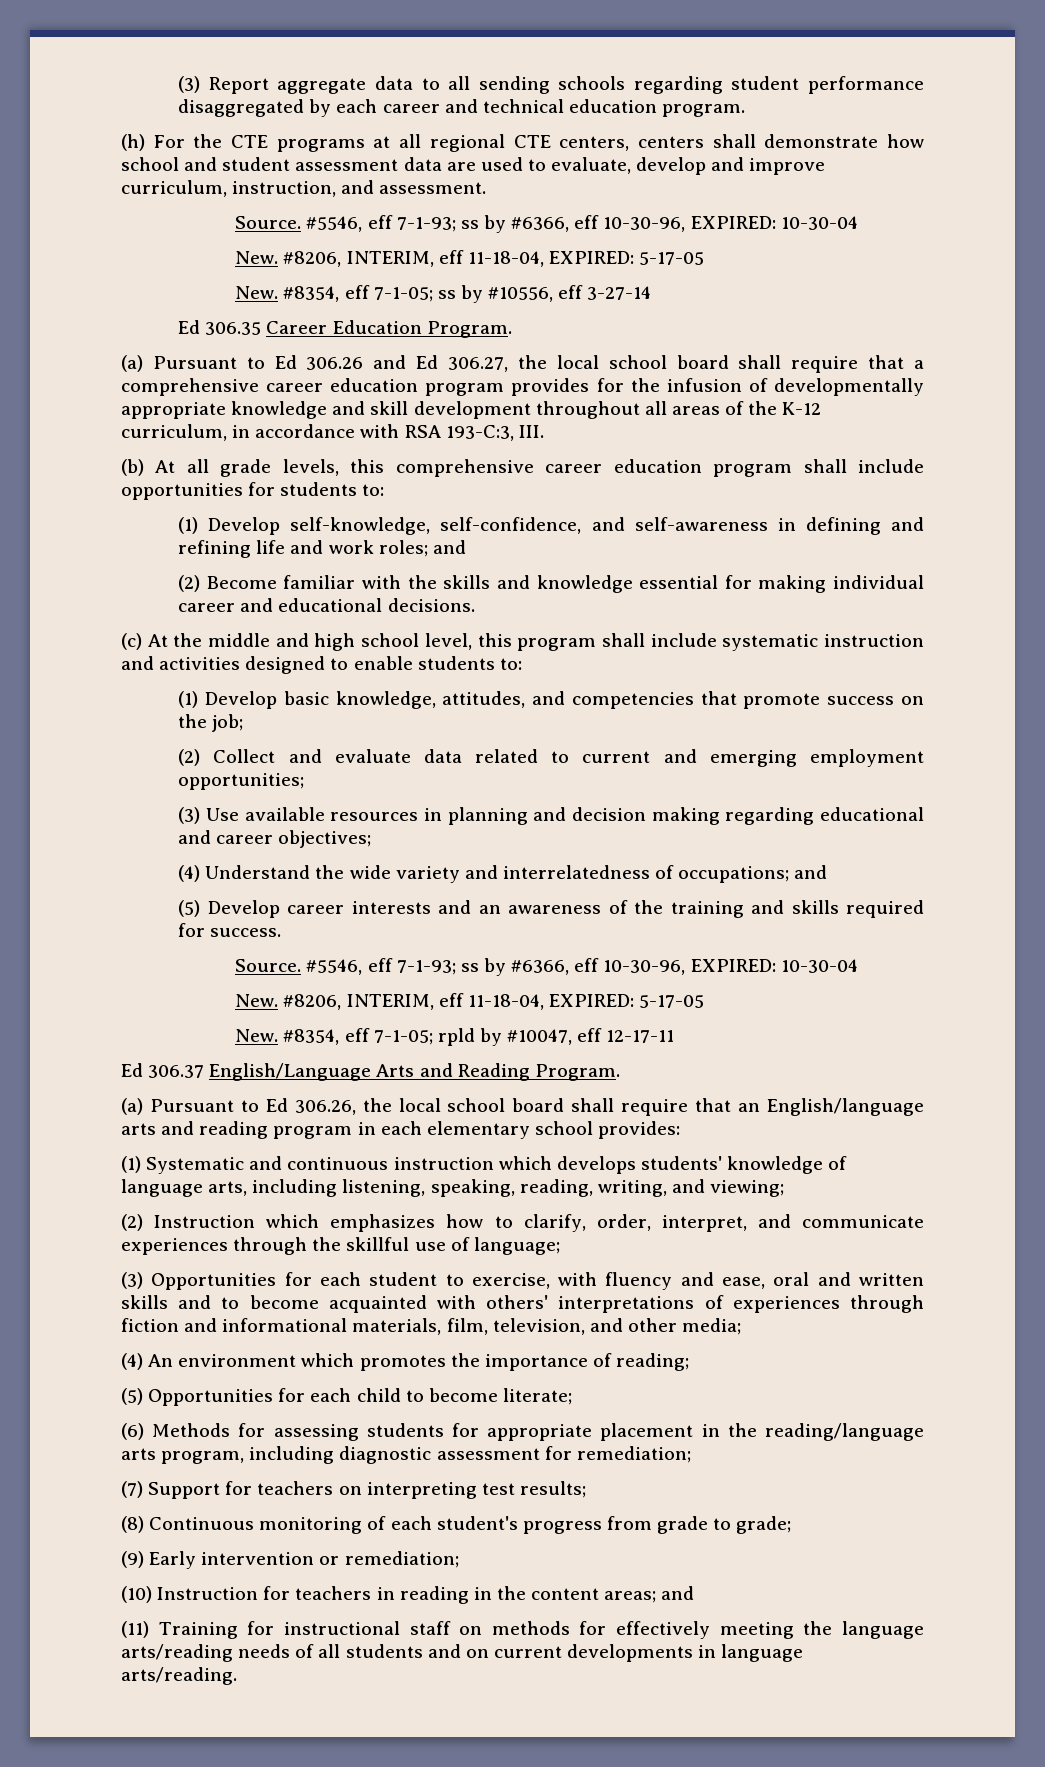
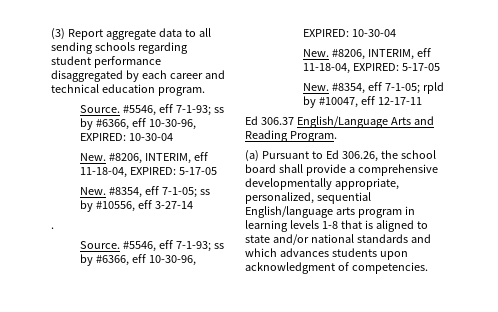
- (h) For the CTE programs at all regional CTE centers, centers shall demonstrate how school and student assessment data are used to evaluate, develop and improve curriculum, instruction, and assessment.
- Ed 306.35 Career Education Program.
- (a) Pursuant to Ed 306.26 and Ed 306.27, the local school board shall require that a comprehensive career education program provides for the infusion of developmentally appropriate knowledge and skill development throughout all areas of the K-12 curriculum, in accordance with RSA 193-C:3, III.
- (b) At all grade levels, this comprehensive career education program shall include opportunities for students to:
- (1) Develop self-knowledge, self-confidence, and self-awareness in defining and refining life and work roles; and
- (2) Become familiar with the skills and knowledge essential for making individual career and educational decisions.
- (c) At the middle and high school level, this program shall include systematic instruction and activities designed to enable students to:
- (1) Develop basic knowledge, attitudes, and competencies that promote success on the job;
- (2) Collect and evaluate data related to current and emerging employment opportunities;
- (3) Use available resources in planning and decision making regarding educational and career objectives;
- (4) Understand the wide variety and interrelatedness of occupations; and
- (5) Develop career interests and an awareness of the training and skills required for success.
+ .
- (a) Pursuant to Ed 306.26, the local school board shall require that an English/language arts and reading program in each elementary school provides:
- (1) Systematic and continuous instruction which develops students' knowledge of language arts, including listening, speaking, reading, writing, and viewing;
- (2) Instruction which emphasizes how to clarify, order, interpret, and communicate experiences through the skillful use of language;
- (3) Opportunities for each student to exercise, with fluency and ease, oral and written skills and to become acquainted with others' interpretations of experiences through fiction and informational materials, film, television, and other media;
- (4) An environment which promotes the importance of reading;
- (5) Opportunities for each child to become literate;
- (6) Methods for assessing students for appropriate placement in the reading/language arts program, including diagnostic assessment for remediation;
- (7) Support for teachers on interpreting test results;
- (8) Continuous monitoring of each student's progress from grade to grade;
- (9) Early intervention or remediation;
- (10) Instruction for teachers in reading in the content areas; and
- (11) Training for instructional staff on methods for effectively meeting the language arts/reading needs of all students and on current developments in language arts/reading.
+ (a) Pursuant to Ed 306.26, the school board shall provide a comprehensive developmentally appropriate, personalized, sequential English/language arts program in learning levels 1-8 that is aligned to state and/or national standards and which advances students upon acknowledgment of competencies.

